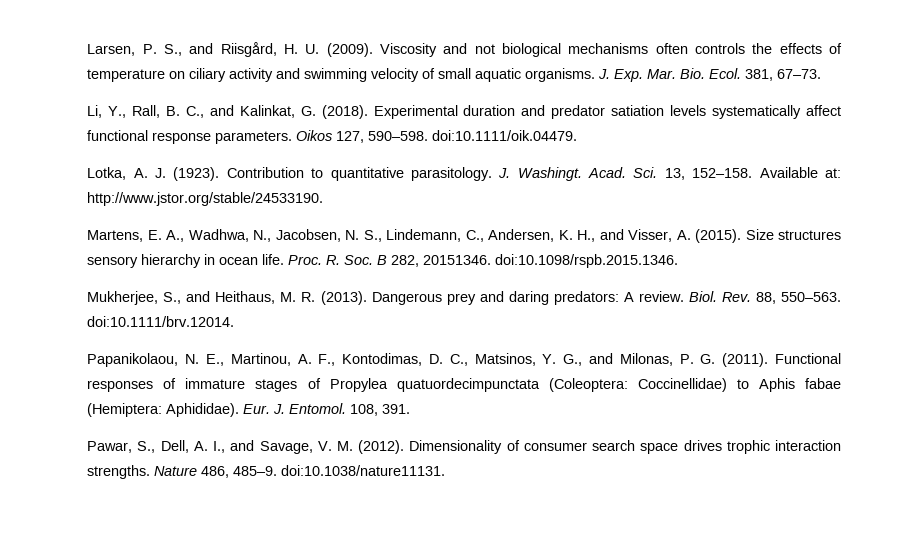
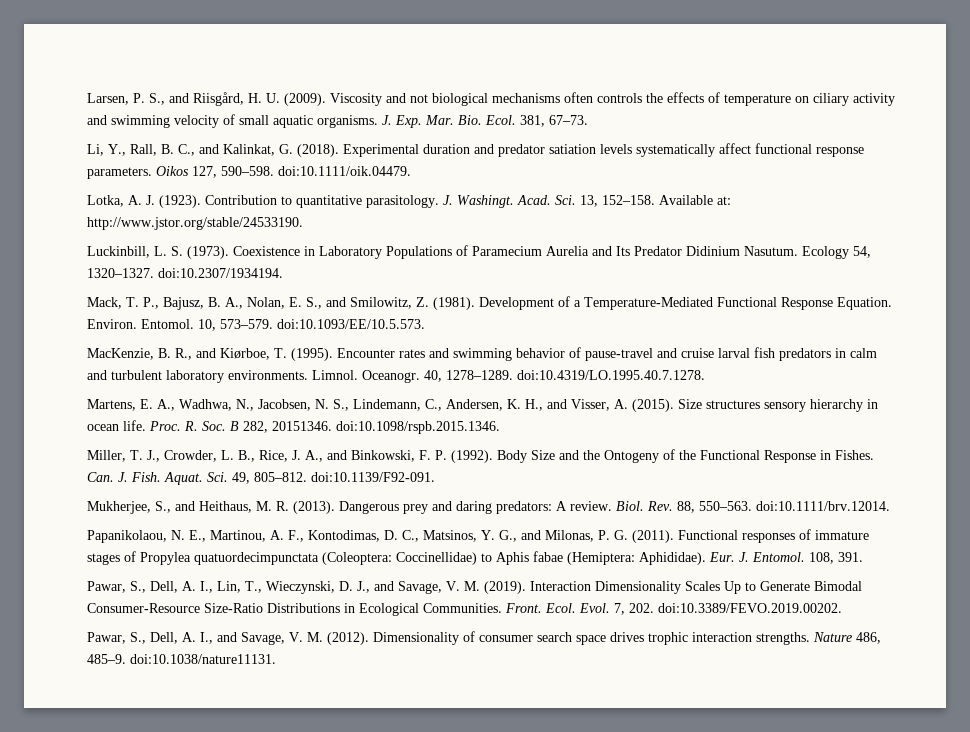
+ Luckinbill, L. S. (1973). Coexistence in Laboratory Populations of Paramecium Aurelia and Its Predator Didinium Nasutum. Ecology 54, 1320–1327. doi:10.2307/1934194.
+ Mack, T. P., Bajusz, B. A., Nolan, E. S., and Smilowitz, Z. (1981). Development of a Temperature-Mediated Functional Response Equation. Environ. Entomol. 10, 573–579. doi:10.1093/EE/10.5.573.
+ MacKenzie, B. R., and Kiørboe, T. (1995). Encounter rates and swimming behavior of pause-travel and cruise larval fish predators in calm and turbulent laboratory environments. Limnol. Oceanogr. 40, 1278–1289. doi:10.4319/LO.1995.40.7.1278.
+ Miller, T. J., Crowder, L. B., Rice, J. A., and Binkowski, F. P. (1992). Body Size and the Ontogeny of the Functional Response in Fishes. Can. J. Fish. Aquat. Sci. 49, 805–812. doi:10.1139/F92-091.
+ Pawar, S., Dell, A. I., Lin, T., Wieczynski, D. J., and Savage, V. M. (2019). Interaction Dimensionality Scales Up to Generate Bimodal Consumer-Resource Size-Ratio Distributions in Ecological Communities. Front. Ecol. Evol. 7, 202. doi:10.3389/FEVO.2019.00202.

